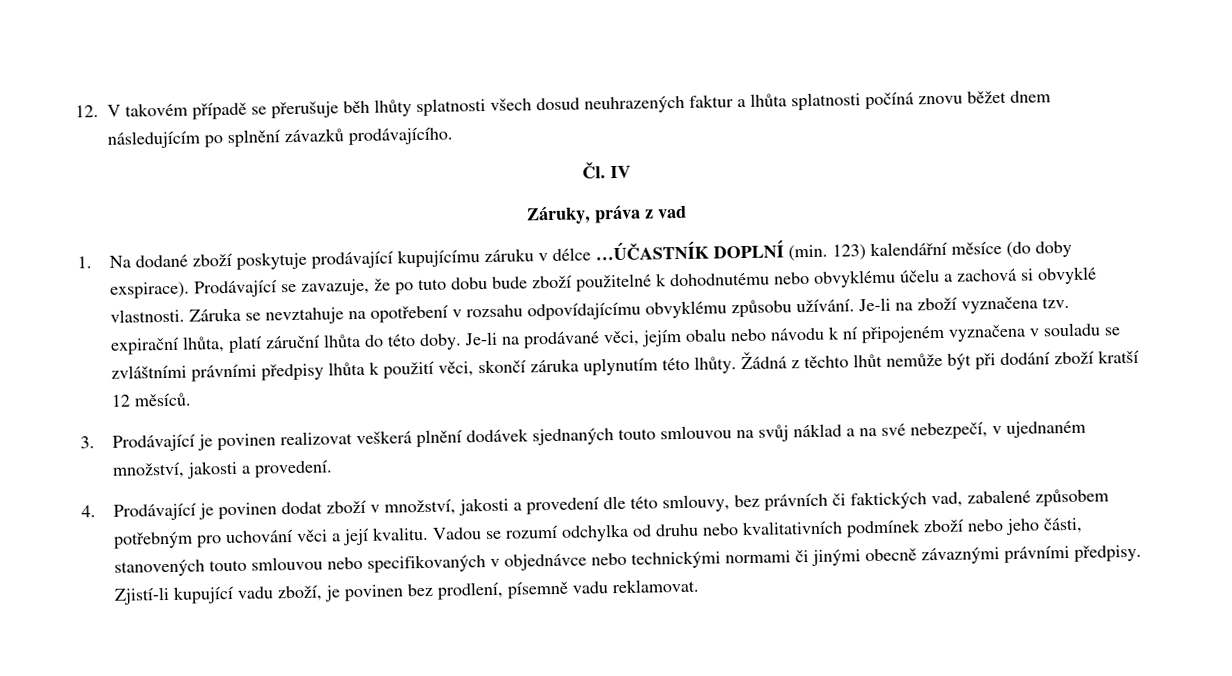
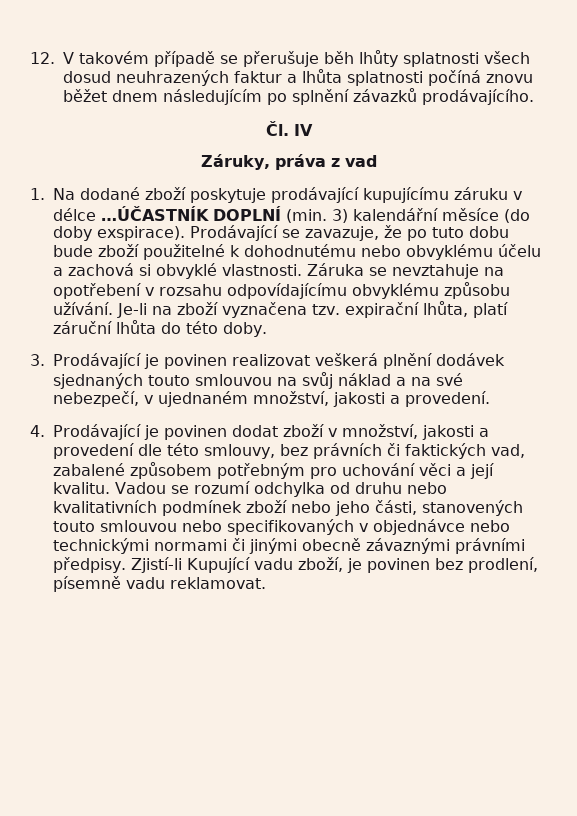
- 1. Na dodané zboží poskytuje prodávající kupujícímu záruku v délce …ÚČASTNÍK DOPLNÍ (min. 123) kalendářní měsíce (do doby exspirace).
+ 1. Na dodané zboží poskytuje prodávající kupujícímu záruku v délce …ÚČASTNÍK DOPLNÍ (min. 3) kalendářní měsíce (do doby exspirace).
- Je-li na prodávané věci, jejím obalu nebo návodu k ní připojeném vyznačena v souladu se zvláštními právními předpisy lhůta k použití věci, skončí záruka uplynutím této lhůty. Žádná z těchto lhůt nemůže být při dodání zboží kratší 12 měsíců.
- Zjistí-li kupující vadu zboží, je povinen bez prodlení, písemně vadu reklamovat.
+ Zjistí-li Kupující vadu zboží, je povinen bez prodlení, písemně vadu reklamovat.

